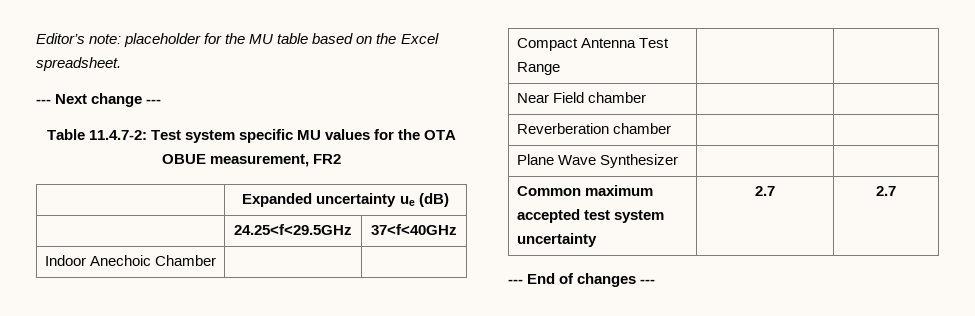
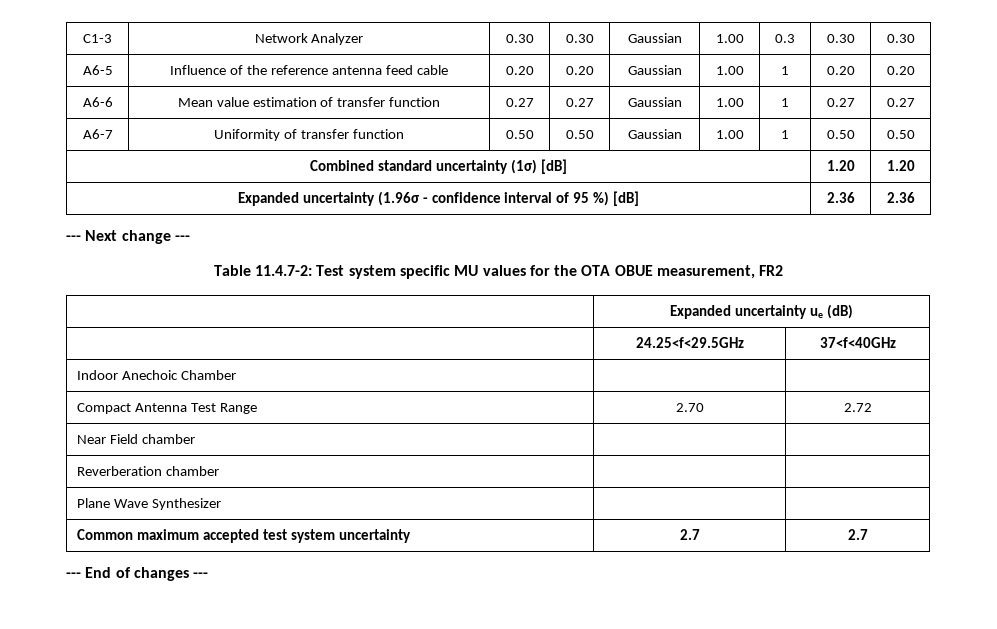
- Editor’s note: placeholder for the MU table based on the Excel spreadsheet.
+ C1-3 | Network Analyzer | 0.30 | 0.30 | Gaussian | 1.00 | 0.3 | 0.30 | 0.30
+ A6-5 | Influence of the reference antenna feed cable | 0.20 | 0.20 | Gaussian | 1.00 | 1 | 0.20 | 0.20
+ A6-6 | Mean value estimation of transfer function | 0.27 | 0.27 | Gaussian | 1.00 | 1 | 0.27 | 0.27
+ A6-7 | Uniformity of transfer function | 0.50 | 0.50 | Gaussian | 1.00 | 1 | 0.50 | 0.50
+ Combined standard uncertainty (1σ) [dB] | 1.20 | 1.20
+ Expanded uncertainty (1.96σ - confidence interval of 95 %) [dB] | 2.36 | 2.36
- Compact Antenna Test Range | |
+ Compact Antenna Test Range | 2.70 | 2.72

